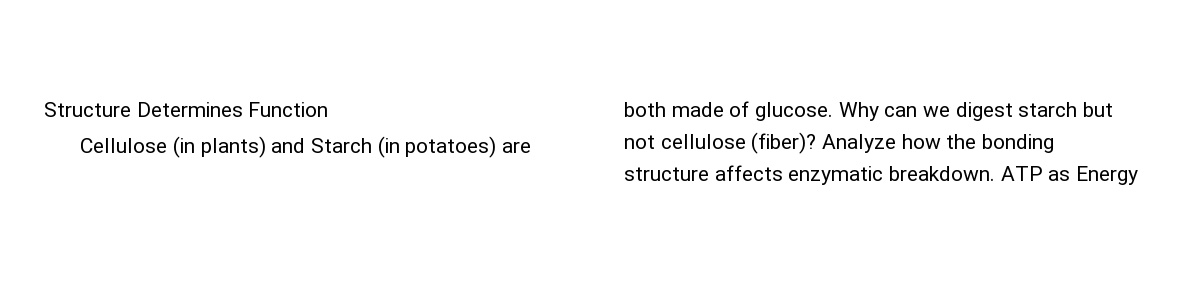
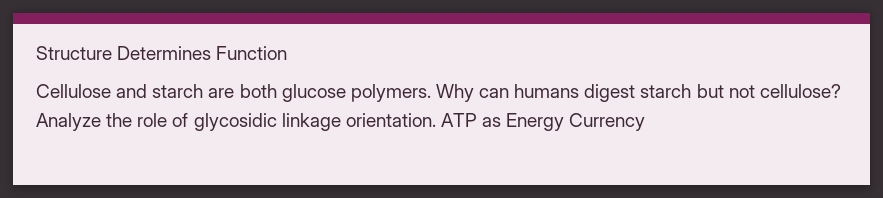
- Cellulose (in plants) and Starch (in potatoes) are both made of glucose.
+ Cellulose and starch are both glucose polymers.
- Why can we digest starch but not cellulose (fiber)? Analyze how the bonding structure affects enzymatic breakdown.
+ Why can humans digest starch but not cellulose? Analyze the role of glycosidic linkage orientation.
- ATP as Energy
+ ATP as Energy Currency

